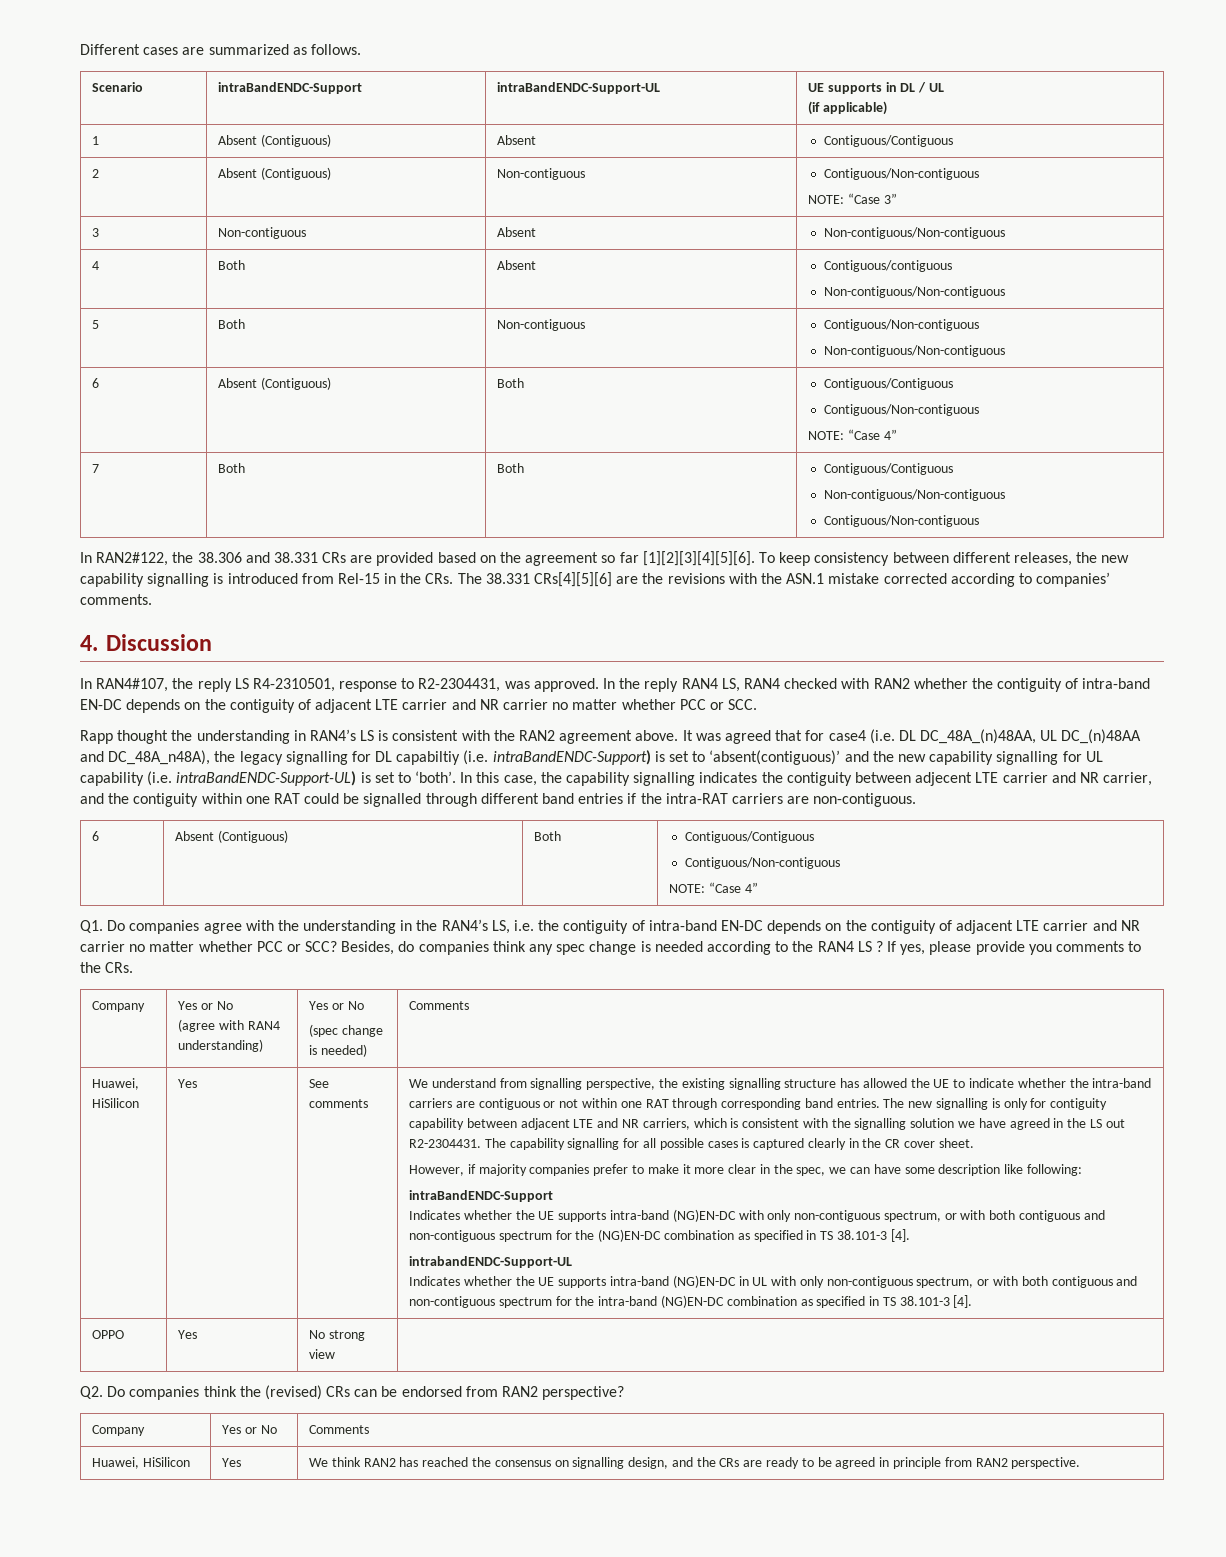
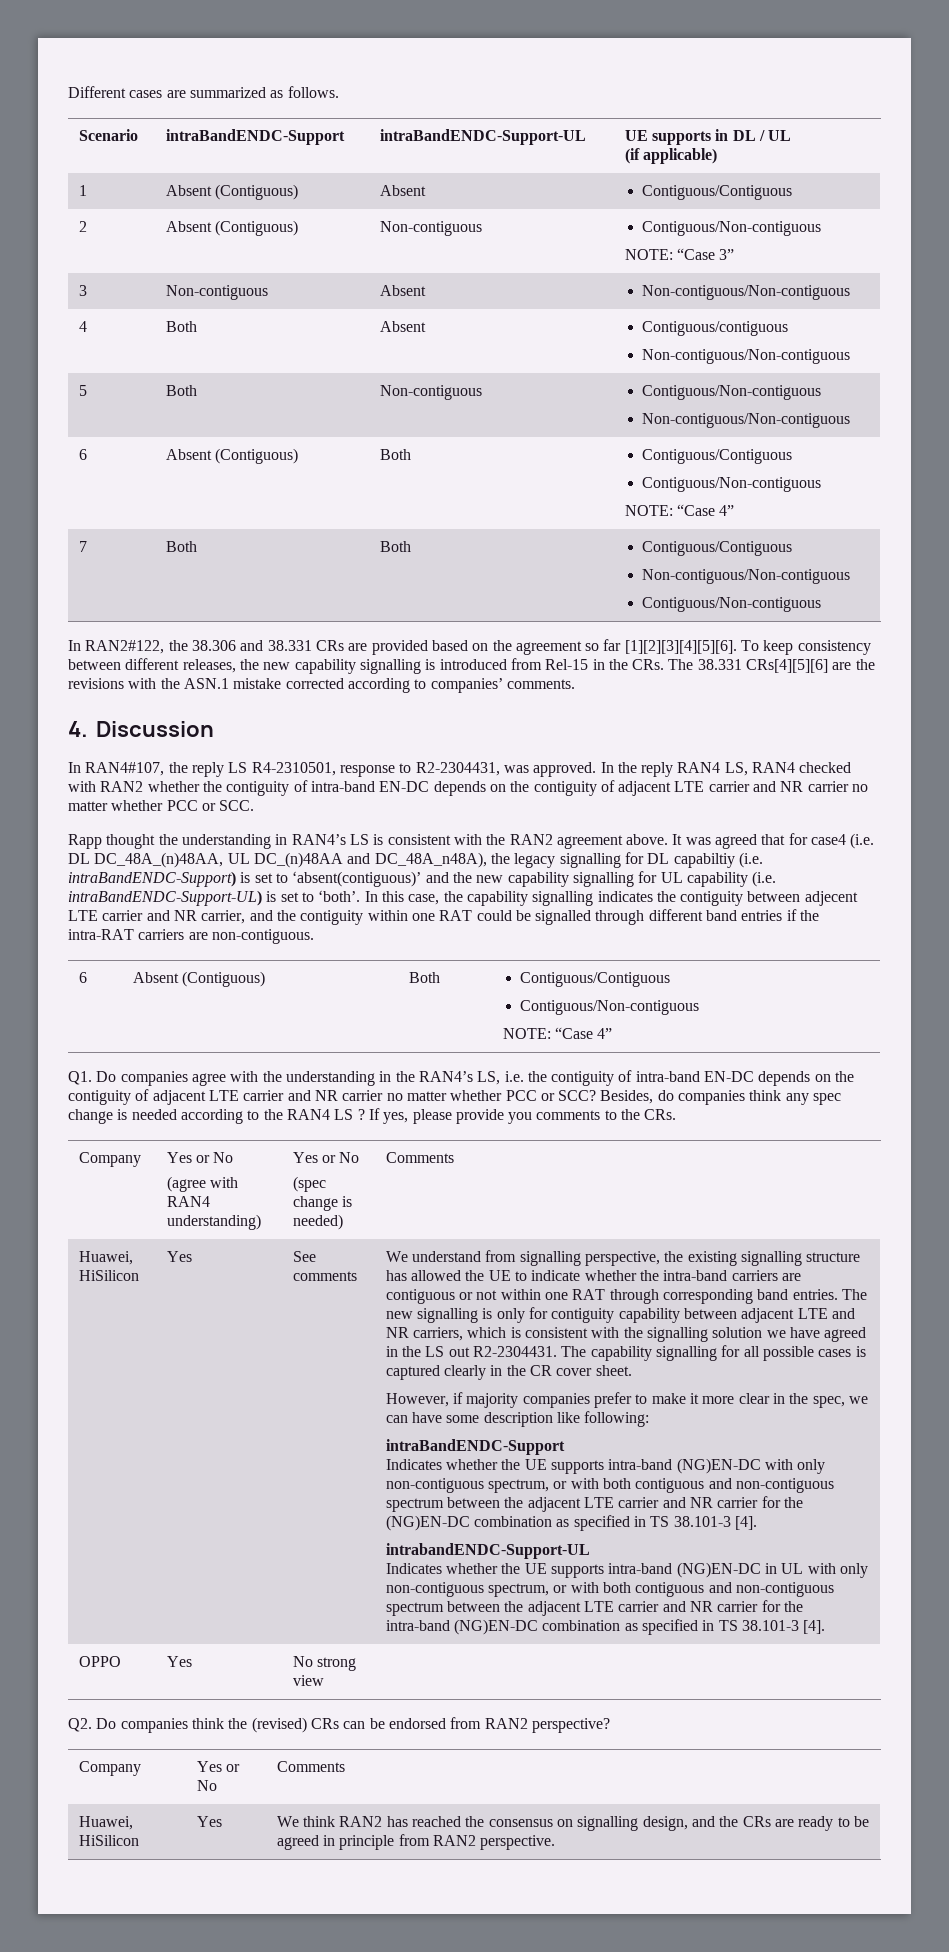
- Indicates whether the UE supports intra-band (NG)EN-DC with only non-contiguous spectrum, or with both contiguous and non-contiguous spectrum for the (NG)EN-DC combination as specified in TS 38.101-3 [4].
+ Indicates whether the UE supports intra-band (NG)EN-DC with only non-contiguous spectrum, or with both contiguous and non-contiguous spectrum between the adjacent LTE carrier and NR carrier for the (NG)EN-DC combination as specified in TS 38.101-3 [4].
- Indicates whether the UE supports intra-band (NG)EN-DC in UL with only non-contiguous spectrum, or with both contiguous and non-contiguous spectrum for the intra-band (NG)EN-DC combination as specified in TS 38.101-3 [4].
+ Indicates whether the UE supports intra-band (NG)EN-DC in UL with only non-contiguous spectrum, or with both contiguous and non-contiguous spectrum between the adjacent LTE carrier and NR carrier for the intra-band (NG)EN-DC combination as specified in TS 38.101-3 [4].

